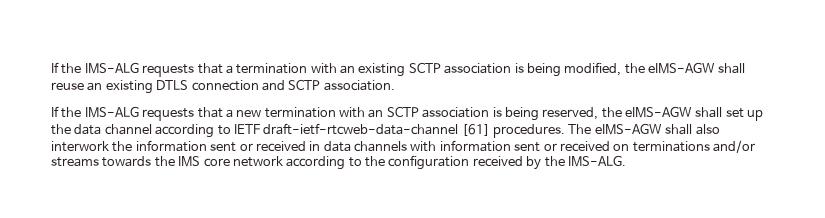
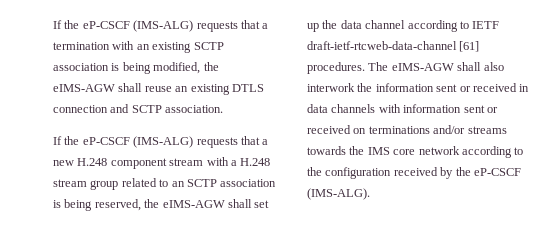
- If the IMS-ALG requests that a termination with an existing SCTP association is being modified, the eIMS-AGW shall reuse an existing DTLS connection and SCTP association.
+ If the eP-CSCF (IMS-ALG) requests that a termination with an existing SCTP association is being modified, the eIMS-AGW shall reuse an existing DTLS connection and SCTP association.
- If the IMS-ALG requests that a new termination with an SCTP association is being reserved, the eIMS-AGW shall set up the data channel according to IETF draft-ietf-rtcweb-data-channel [61] procedures.
+ If the eP-CSCF (IMS-ALG) requests that a new H.248 component stream with a H.248 stream group related to an SCTP association is being reserved, the eIMS-AGW shall set up the data channel according to IETF draft-ietf-rtcweb-data-channel [61] procedures.
- The eIMS-AGW shall also interwork the information sent or received in data channels with information sent or received on terminations and/or streams towards the IMS core network according to the configuration received by the IMS-ALG.
+ The eIMS-AGW shall also interwork the information sent or received in data channels with information sent or received on terminations and/or streams towards the IMS core network according to the configuration received by the eP-CSCF (IMS-ALG).

